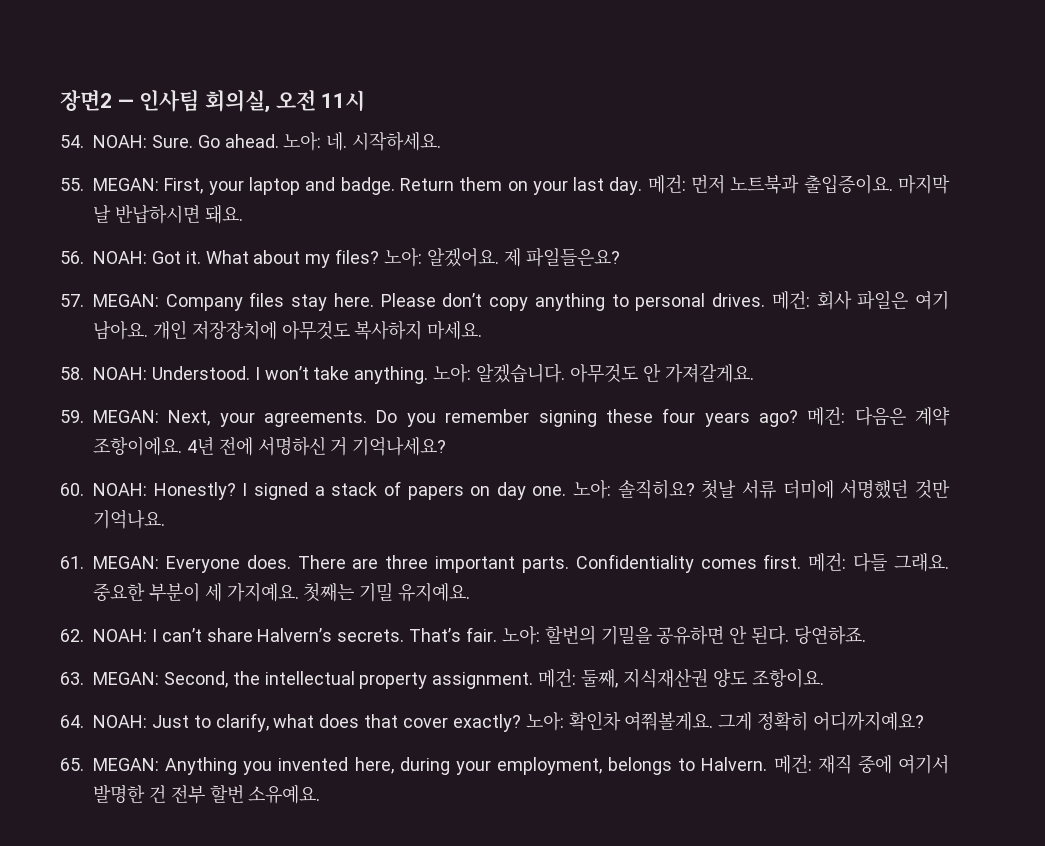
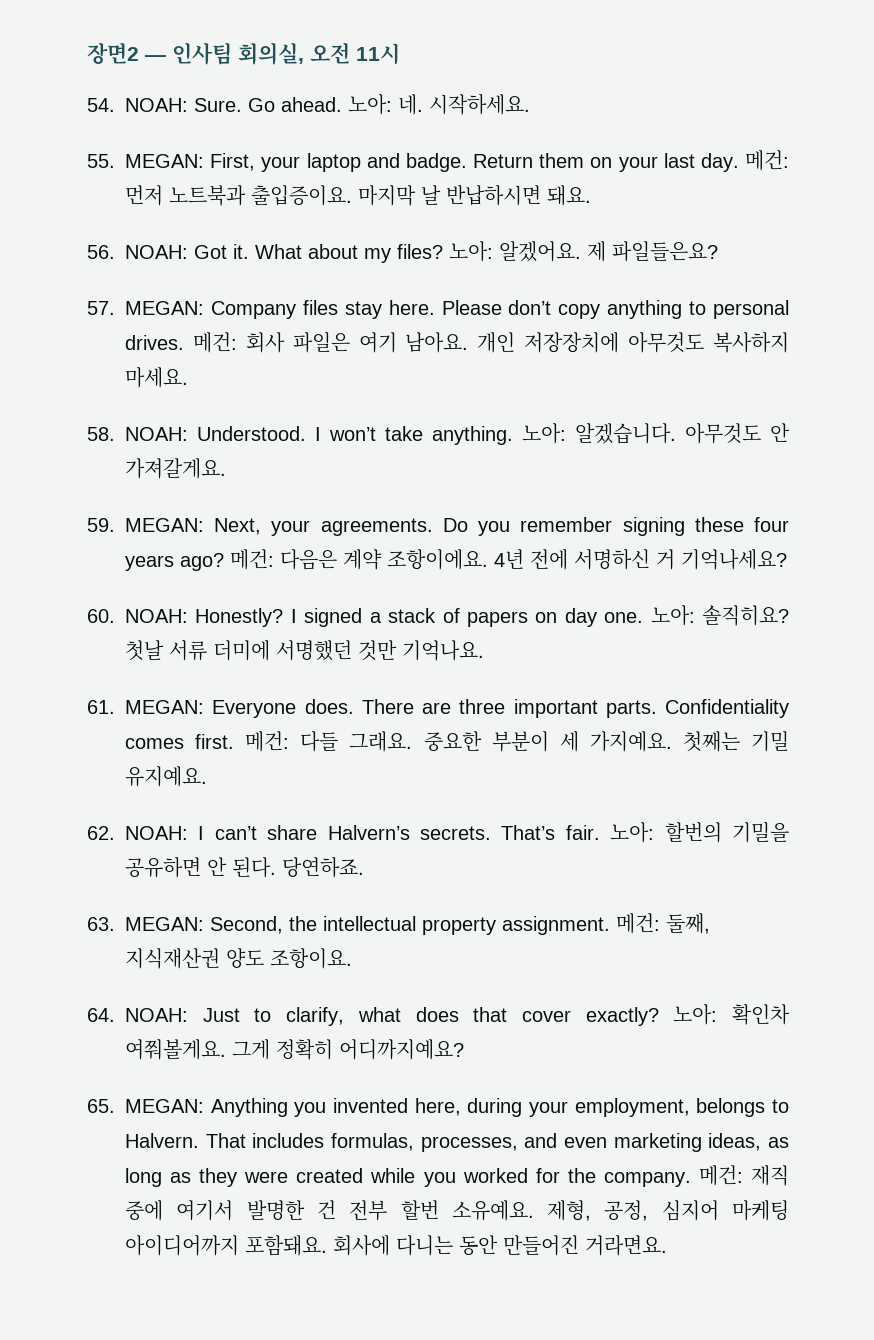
+ That includes formulas, processes, and even marketing ideas, as long as they were created while you worked for the company.
+ 제형, 공정, 심지어 마케팅 아이디어까지 포함돼요. 회사에 다니는 동안 만들어진 거라면요.

